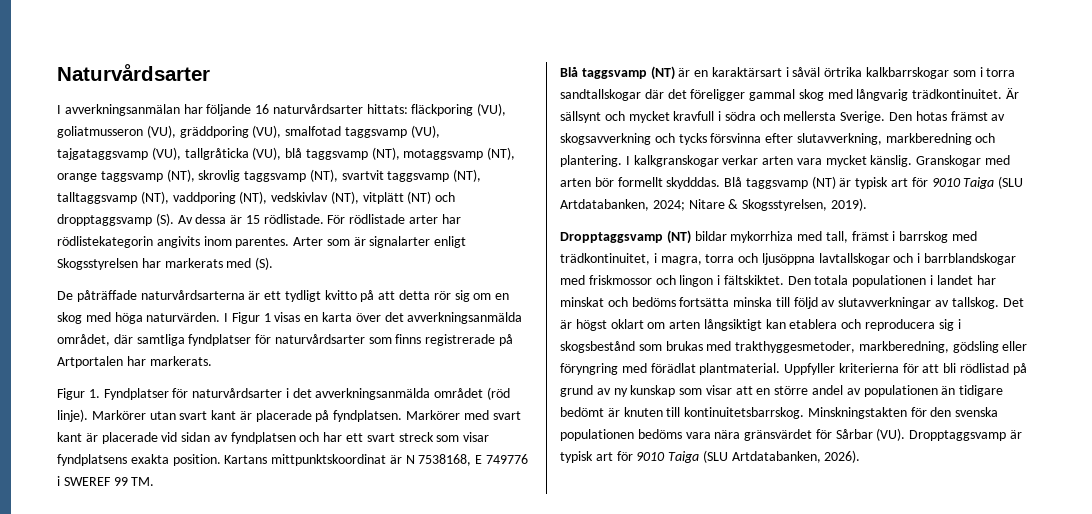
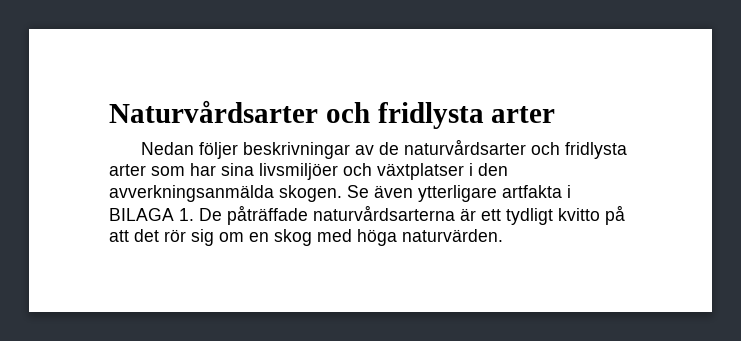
- Naturvårdsarter
- I avverkningsanmälan har följande 16 naturvårdsarter hittats: fläckporing (VU), goliatmusseron (VU), gräddporing (VU), smalfotad taggsvamp (VU), tajgataggsvamp (VU), tallgråticka (VU), blå taggsvamp (NT), motaggsvamp (NT), orange taggsvamp (NT), skrovlig taggsvamp (NT), svartvit taggsvamp (NT), talltaggsvamp (NT), vaddporing (NT), vedskivlav (NT), vitplätt (NT) och dropptaggsvamp (S). Av dessa är 15 rödlistade. För rödlistade arter har rödlistekategorin angivits inom parentes. Arter som är signalarter enligt Skogsstyrelsen har markerats med (S).
- De påträffade naturvårdsarterna är ett tydligt kvitto på att detta rör sig om en skog med höga naturvärden. I Figur 1 visas en karta över det avverkningsanmälda området, där samtliga fyndplatser för naturvårdsarter som finns registrerade på Artportalen har markerats.
- Figur 1. Fyndplatser för naturvårdsarter i det avverkningsanmälda området (röd linje). Markörer utan svart kant är placerade på fyndplatsen. Markörer med svart kant är placerade vid sidan av fyndplatsen och har ett svart streck som visar fyndplatsens exakta position. Kartans mittpunktskoordinat är N 7538168, E 749776 i SWEREF 99 TM.
- Blå taggsvamp (NT) är en karaktärsart i såväl örtrika kalkbarrskogar som i torra sandtallskogar där det föreligger gammal skog med långvarig trädkontinuitet. Är sällsynt och mycket kravfull i södra och mellersta Sverige. Den hotas främst av skogsavverkning och tycks försvinna efter slutavverkning, markberedning och plantering. I kalkgranskogar verkar arten vara mycket känslig. Granskogar med arten bör formellt skydddas. Blå taggsvamp (NT) är typisk art för 9010 Taiga (SLU Artdatabanken, 2024; Nitare & Skogsstyrelsen, 2019).
- Dropptaggsvamp (NT) bildar mykorrhiza med tall, främst i barrskog med trädkontinuitet, i magra, torra och ljusöppna lavtallskogar och i barrblandskogar med friskmossor och lingon i fältskiktet. Den totala populationen i landet har minskat och bedöms fortsätta minska till följd av slutavverkningar av tallskog. Det är högst oklart om arten långsiktigt kan etablera och reproducera sig i skogsbestånd som brukas med trakthyggesmetoder, markberedning, gödsling eller föryngring med förädlat plantmaterial. Uppfyller kriterierna för att bli rödlistad på grund av ny kunskap som visar att en större andel av populationen än tidigare bedömt är knuten till kontinuitetsbarrskog. Minskningstakten för den svenska populationen bedöms vara nära gränsvärdet för Sårbar (VU). Dropptaggsvamp är typisk art för 9010 Taiga (SLU Artdatabanken, 2026).
+ Naturvårdsarter och fridlysta arter
+ Nedan följer beskrivningar av de naturvårdsarter och fridlysta arter som har sina livsmiljöer och växtplatser i den avverkningsanmälda skogen. Se även ytterligare artfakta i BILAGA 1. De påträffade naturvårdsarterna är ett tydligt kvitto på att det rör sig om en skog med höga naturvärden.

